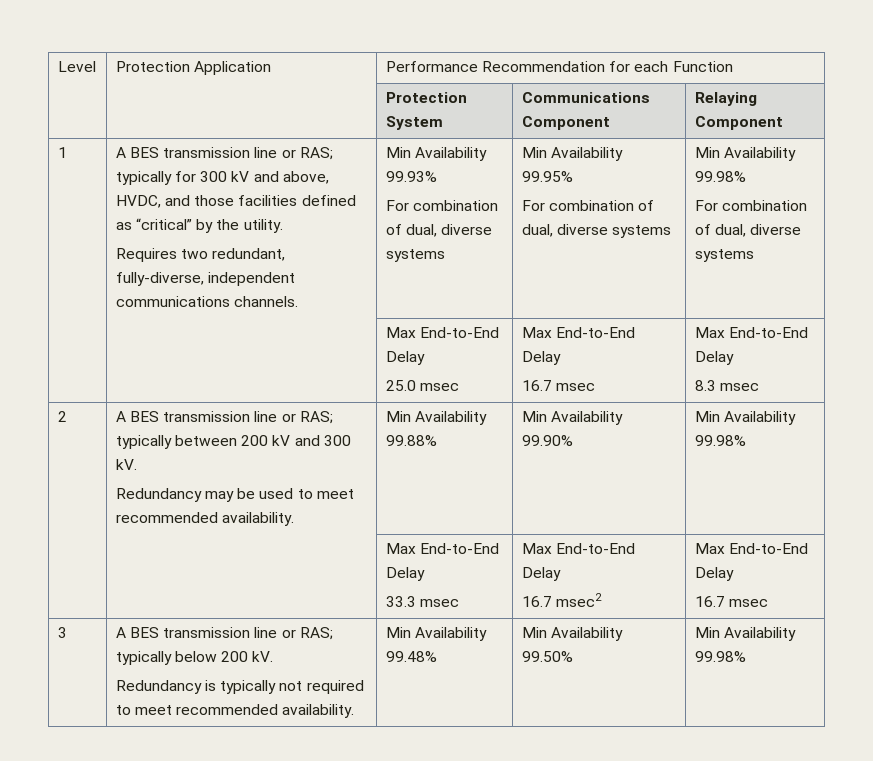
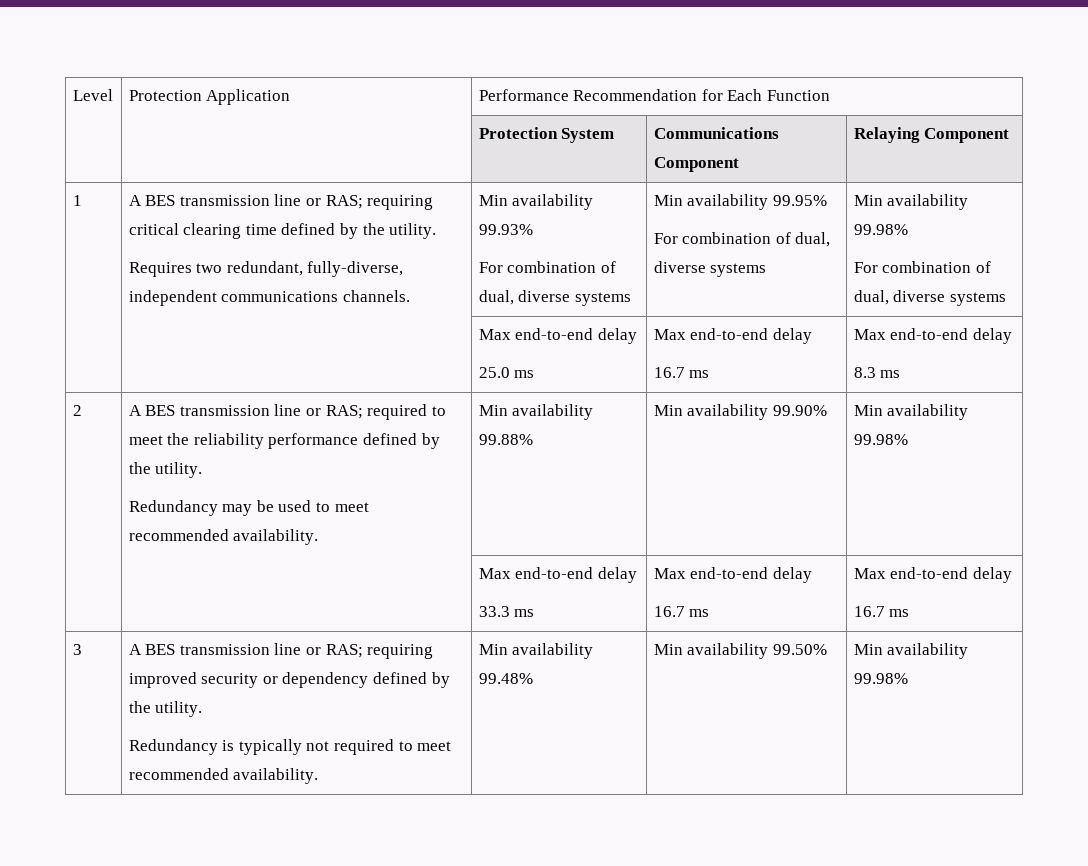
- Level | Protection Application | Performance Recommendation for each Function
+ Level | Protection Application | Performance Recommendation for Each Function
- A BES transmission line or RAS; typically for 300 kV and above, HVDC, and those facilities defined as “critical” by the utility.
+ A BES transmission line or RAS; requiring critical clearing time defined by the utility.
- Min Availability 99.93%
+ Min availability 99.93%
- Min Availability 99.95%
+ Min availability 99.95%
- For combination of dual, diverse systems | Min Availability 99.98%
+ For combination of dual, diverse systems | Min availability 99.98%
  For combination of dual, diverse systems
- | | Max End-to-End Delay
- 25.0 msec | Max End-to-End Delay
- 16.7 msec | Max End-to-End Delay
- 8.3 msec
+ | | Max end-to-end delay
+ 25.0 ms | Max end-to-end delay
+ 16.7 ms | Max end-to-end delay
+ 8.3 ms
- 2 | A BES transmission line or RAS; typically between 200 kV and 300 kV.
- Redundancy may be used to meet recommended availability. | Min Availability 99.88% | Min Availability 99.90% | Min Availability 99.98%
- | | Max End-to-End Delay
- 33.3 msec | Max End-to-End Delay
- 16.7 msec2 | Max End-to-End Delay
- 16.7 msec
+ 2 | A BES transmission line or RAS; required to meet the reliability performance defined by the utility.
+ Redundancy may be used to meet recommended availability. | Min availability 99.88% | Min availability 99.90% | Min availability 99.98%
+ | | Max end-to-end delay
+ 33.3 ms | Max end-to-end delay
+ 16.7 ms | Max end-to-end delay
+ 16.7 ms
- 3 | A BES transmission line or RAS; typically below 200 kV.
- Redundancy is typically not required to meet recommended availability. | Min Availability 99.48% | Min Availability 99.50% | Min Availability 99.98%
+ 3 | A BES transmission line or RAS; requiring improved security or dependency defined by the utility.
+ Redundancy is typically not required to meet recommended availability. | Min availability 99.48% | Min availability 99.50% | Min availability 99.98%

